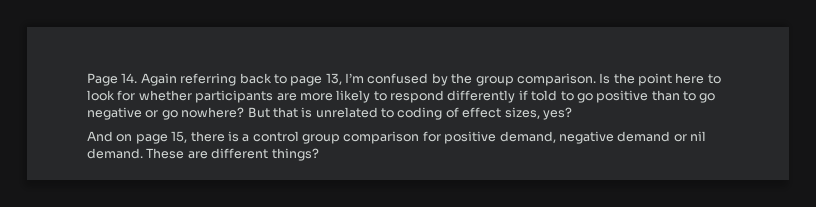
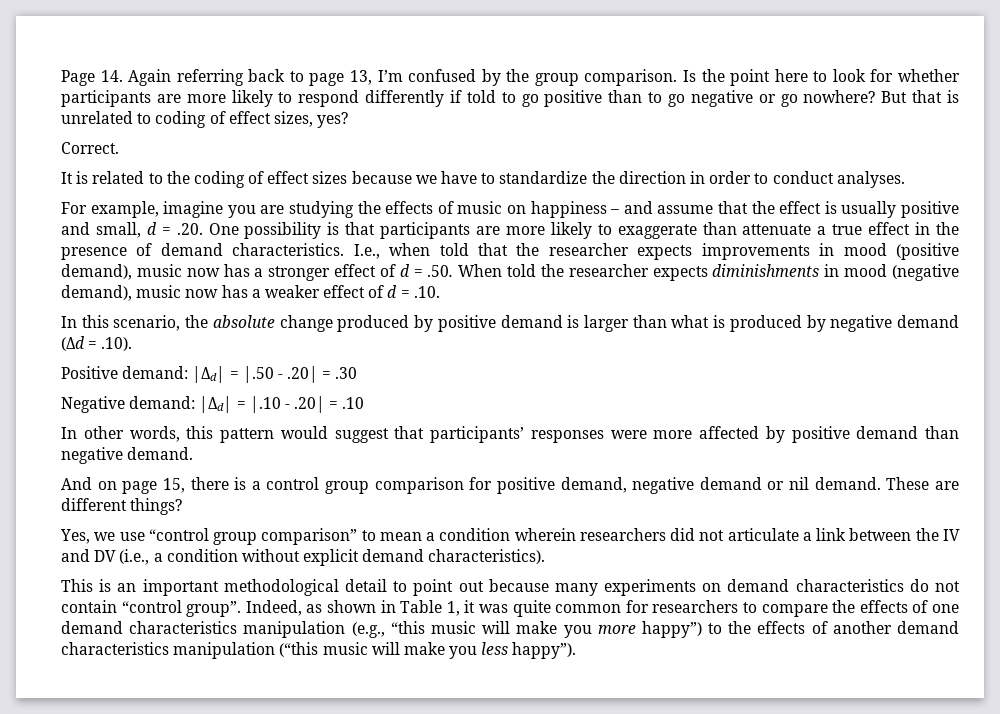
+ Correct.
+ It is related to the coding of effect sizes because we have to standardize the direction in order to conduct analyses.
+ For example, imagine you are studying the effects of music on happiness – and assume that the effect is usually positive and small, d = .20. One possibility is that participants are more likely to exaggerate than attenuate a true effect in the presence of demand characteristics. I.e., when told that the researcher expects improvements in mood (positive demand), music now has a stronger effect of d = .50. When told the researcher expects diminishments in mood (negative demand), music now has a weaker effect of d = .10.
+ In this scenario, the absolute change produced by positive demand is larger than what is produced by negative demand (Δd = .10).
+ Positive demand: |Δd| = |.50 - .20| = .30
+ Negative demand: |Δd| = |.10 - .20| = .10
+ In other words, this pattern would suggest that participants’ responses were more affected by positive demand than negative demand.
+ Yes, we use “control group comparison” to mean a condition wherein researchers did not articulate a link between the IV and DV (i.e., a condition without explicit demand characteristics).
+ This is an important methodological detail to point out because many experiments on demand characteristics do not contain “control group”. Indeed, as shown in Table 1, it was quite common for researchers to compare the effects of one demand characteristics manipulation (e.g., “this music will make you more happy”) to the effects of another demand characteristics manipulation (“this music will make you less happy”).

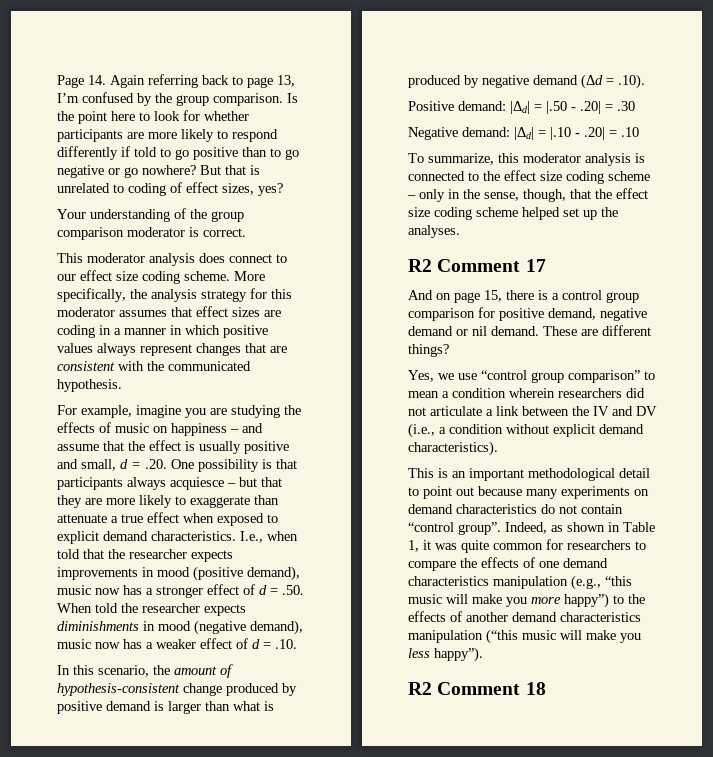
- Correct.
- It is related to the coding of effect sizes because we have to standardize the direction in order to conduct analyses.
+ Your understanding of the group comparison moderator is correct.
+ This moderator analysis does connect to our effect size coding scheme. More specifically, the analysis strategy for this moderator assumes that effect sizes are coding in a manner in which positive values always represent changes that are consistent with the communicated hypothesis.
- For example, imagine you are studying the effects of music on happiness – and assume that the effect is usually positive and small, d = .20. One possibility is that participants are more likely to exaggerate than attenuate a true effect in the presence of demand characteristics.
+ For example, imagine you are studying the effects of music on happiness – and assume that the effect is usually positive and small, d = .20. One possibility is that participants always acquiesce – but that they are more likely to exaggerate than attenuate a true effect when exposed to explicit demand characteristics.
- In this scenario, the absolute change produced by positive demand is larger than what is produced by negative demand (Δd = .10).
+ In this scenario, the amount of hypothesis-consistent change produced by positive demand is larger than what is produced by negative demand (Δd = .10).
- In other words, this pattern would suggest that participants’ responses were more affected by positive demand than negative demand.
+ To summarize, this moderator analysis is connected to the effect size coding scheme – only in the sense, though, that the effect size coding scheme helped set up the analyses.
+ R2 Comment 17
+ R2 Comment 18

